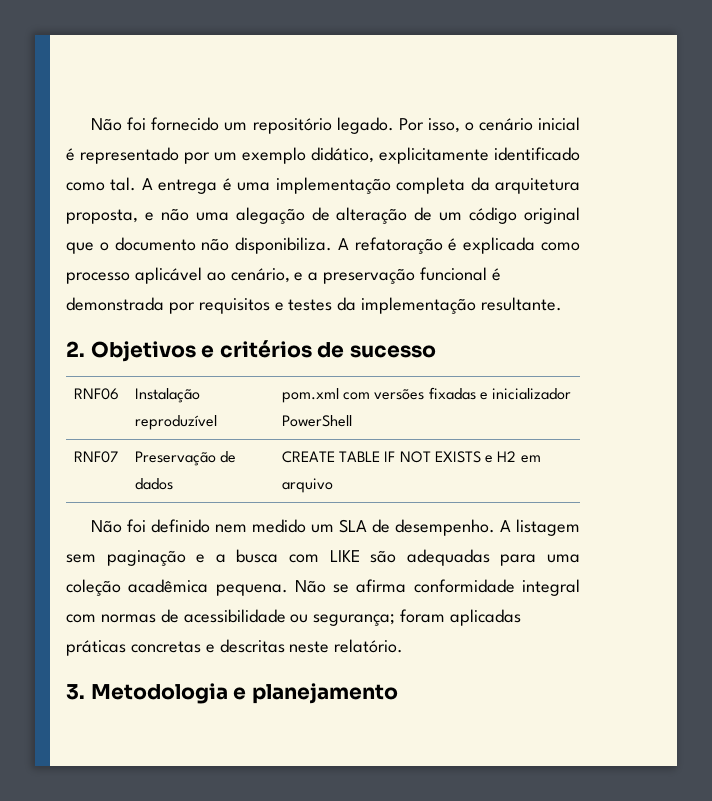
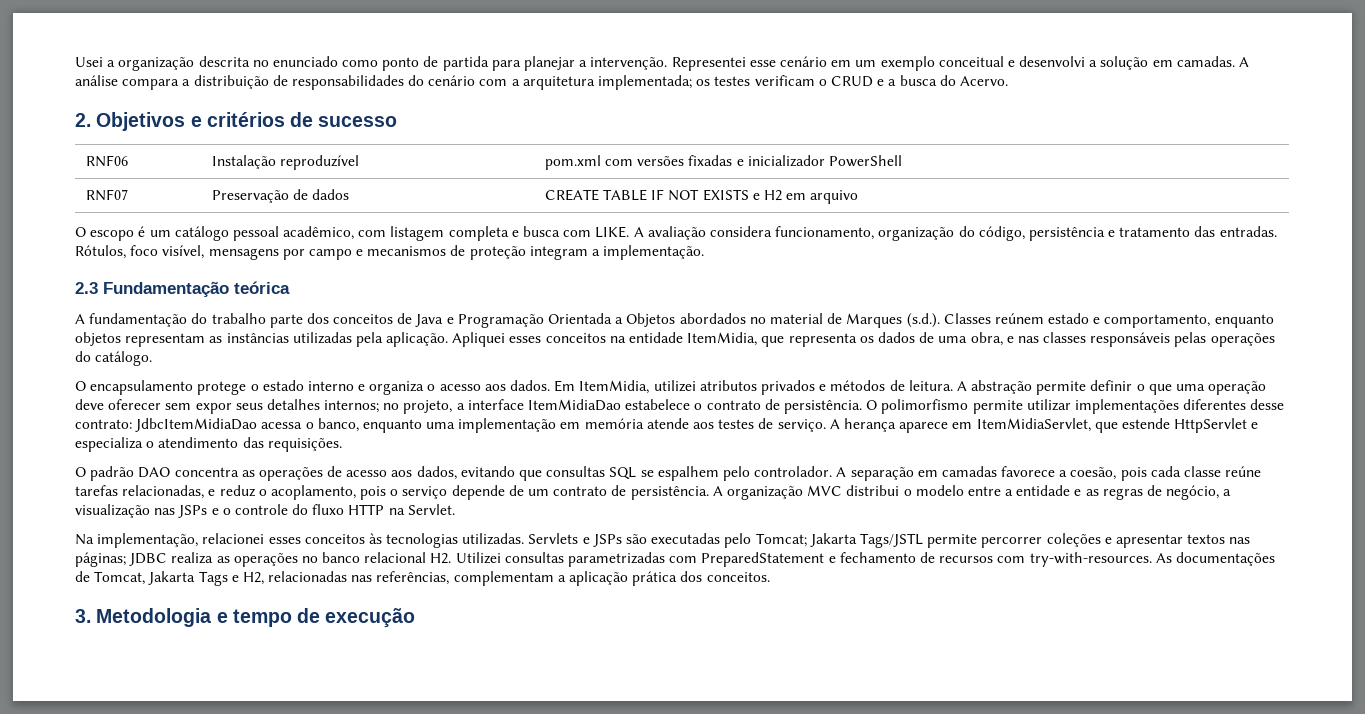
- Não foi fornecido um repositório legado. Por isso, o cenário inicial é representado por um exemplo didático, explicitamente identificado como tal. A entrega é uma implementação completa da arquitetura proposta, e não uma alegação de alteração de um código original que o documento não disponibiliza. A refatoração é explicada como processo aplicável ao cenário, e a preservação funcional é demonstrada por requisitos e testes da implementação resultante.
+ Usei a organização descrita no enunciado como ponto de partida para planejar a intervenção. Representei esse cenário em um exemplo conceitual e desenvolvi a solução em camadas. A análise compara a distribuição de responsabilidades do cenário com a arquitetura implementada; os testes verificam o CRUD e a busca do Acervo.
- Não foi definido nem medido um SLA de desempenho. A listagem sem paginação e a busca com LIKE são adequadas para uma coleção acadêmica pequena. Não se afirma conformidade integral com normas de acessibilidade ou segurança; foram aplicadas práticas concretas e descritas neste relatório.
+ O escopo é um catálogo pessoal acadêmico, com listagem completa e busca com LIKE. A avaliação considera funcionamento, organização do código, persistência e tratamento das entradas. Rótulos, foco visível, mensagens por campo e mecanismos de proteção integram a implementação.
+ 2.3 Fundamentação teórica
+ A fundamentação do trabalho parte dos conceitos de Java e Programação Orientada a Objetos abordados no material de Marques (s.d.). Classes reúnem estado e comportamento, enquanto objetos representam as instâncias utilizadas pela aplicação. Apliquei esses conceitos na entidade ItemMidia, que representa os dados de uma obra, e nas classes responsáveis pelas operações do catálogo.
+ O encapsulamento protege o estado interno e organiza o acesso aos dados. Em ItemMidia, utilizei atributos privados e métodos de leitura. A abstração permite definir o que uma operação deve oferecer sem expor seus detalhes internos; no projeto, a interface ItemMidiaDao estabelece o contrato de persistência. O polimorfismo permite utilizar implementações diferentes desse contrato: JdbcItemMidiaDao acessa o banco, enquanto uma implementação em memória atende aos testes de serviço. A herança aparece em ItemMidiaServlet, que estende HttpServlet e especializa o atendimento das requisições.
+ O padrão DAO concentra as operações de acesso aos dados, evitando que consultas SQL se espalhem pelo controlador. A separação em camadas favorece a coesão, pois cada classe reúne tarefas relacionadas, e reduz o acoplamento, pois o serviço depende de um contrato de persistência. A organização MVC distribui o modelo entre a entidade e as regras de negócio, a visualização nas JSPs e o controle do fluxo HTTP na Servlet.
+ Na implementação, relacionei esses conceitos às tecnologias utilizadas. Servlets e JSPs são executadas pelo Tomcat; Jakarta Tags/JSTL permite percorrer coleções e apresentar textos nas páginas; JDBC realiza as operações no banco relacional H2. Utilizei consultas parametrizadas com PreparedStatement e fechamento de recursos com try-with-resources. As documentações de Tomcat, Jakarta Tags e H2, relacionadas nas referências, complementam a aplicação prática dos conceitos.
- 3. Metodologia e planejamento
+ 3. Metodologia e tempo de execução

